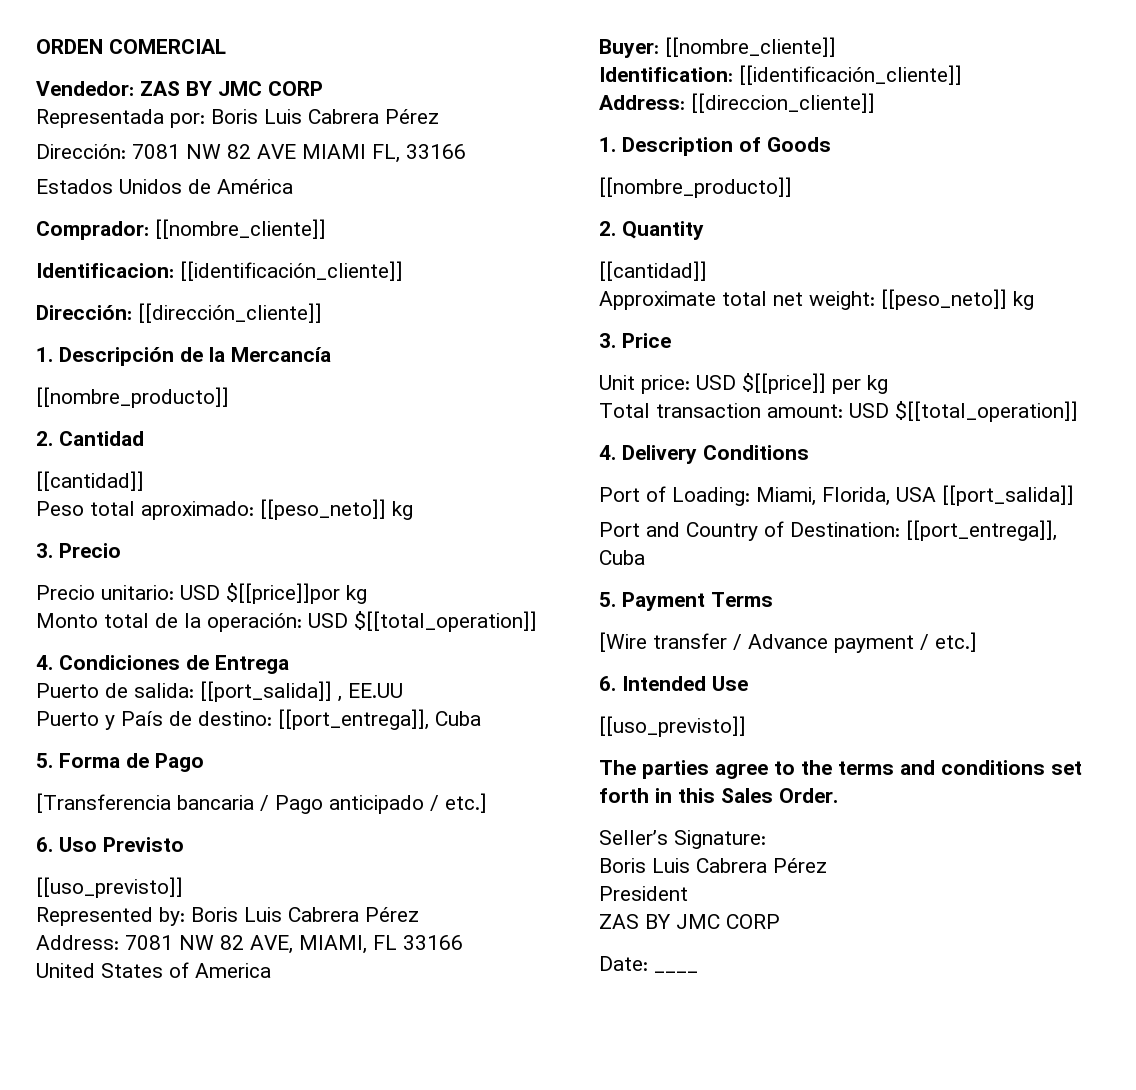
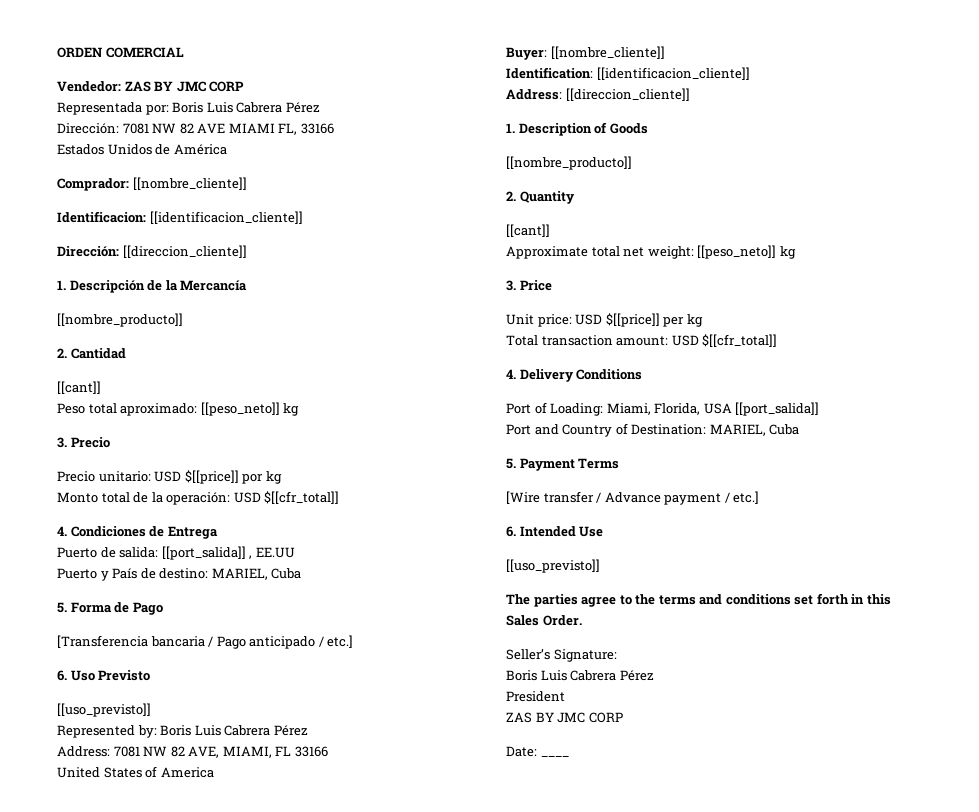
- Identificacion: [[identificación_cliente]]
- Dirección: [[dirección_cliente]]
+ Identificacion: [[identificacion_cliente]]
+ Dirección: [[direccion_cliente]]
  2. Cantidad
- [[cantidad]]
+ [[cant]]
- Precio unitario: USD $[[price]]por kg
+ Precio unitario: USD $[[price]] por kg
- Monto total de la operación: USD $[[total_operation]]
+ Monto total de la operación: USD $[[cfr_total]]
- Puerto y País de destino: [[port_entrega]], Cuba
+ Puerto y País de destino: MARIEL, Cuba
- Identification: [[identificación_cliente]]
+ Identification: [[identificacion_cliente]]
  2. Quantity
- [[cantidad]]
+ [[cant]]
- Total transaction amount: USD $[[total_operation]]
+ Total transaction amount: USD $[[cfr_total]]
- Port and Country of Destination: [[port_entrega]], Cuba
+ Port and Country of Destination: MARIEL, Cuba

